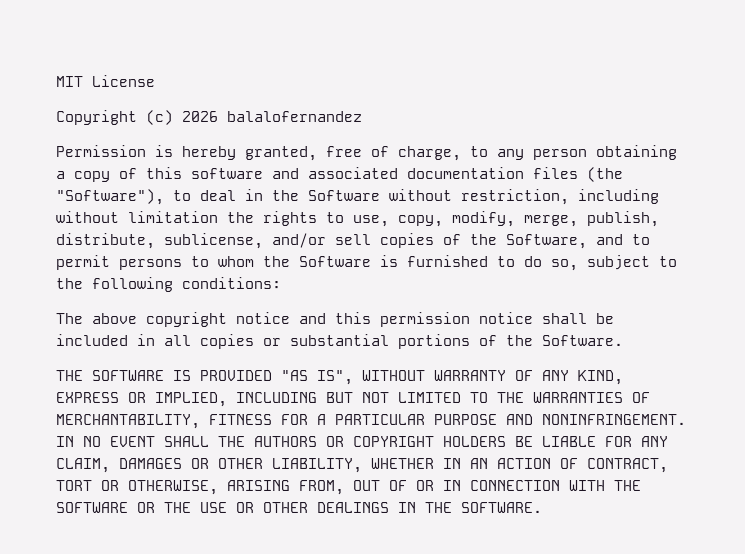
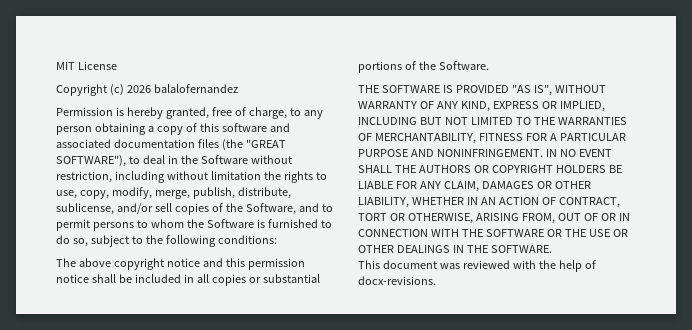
- Permission is hereby granted, free of charge, to any person obtaining a copy of this software and associated documentation files (the "Software"), to deal in the Software without restriction, including without limitation the rights to use, copy, modify, merge, publish, distribute, sublicense, and/or sell copies of the Software, and to permit persons to whom the Software is furnished to do so, subject to the following conditions:
+ Permission is hereby granted, free of charge, to any person obtaining a copy of this software and associated documentation files (the "GREAT SOFTWARE"), to deal in the Software without restriction, including without limitation the rights to use, copy, modify, merge, publish, distribute, sublicense, and/or sell copies of the Software, and to permit persons to whom the Software is furnished to do so, subject to the following conditions:
+ This document was reviewed with the help of docx-revisions.

